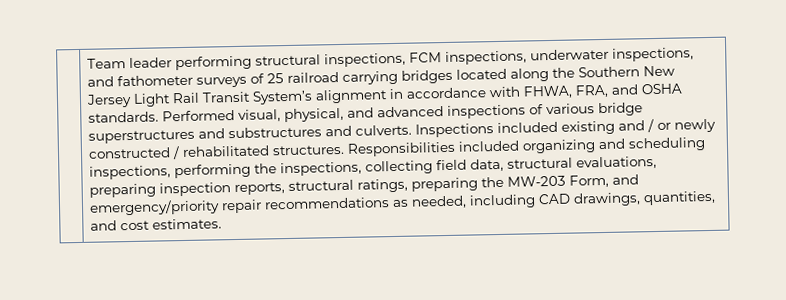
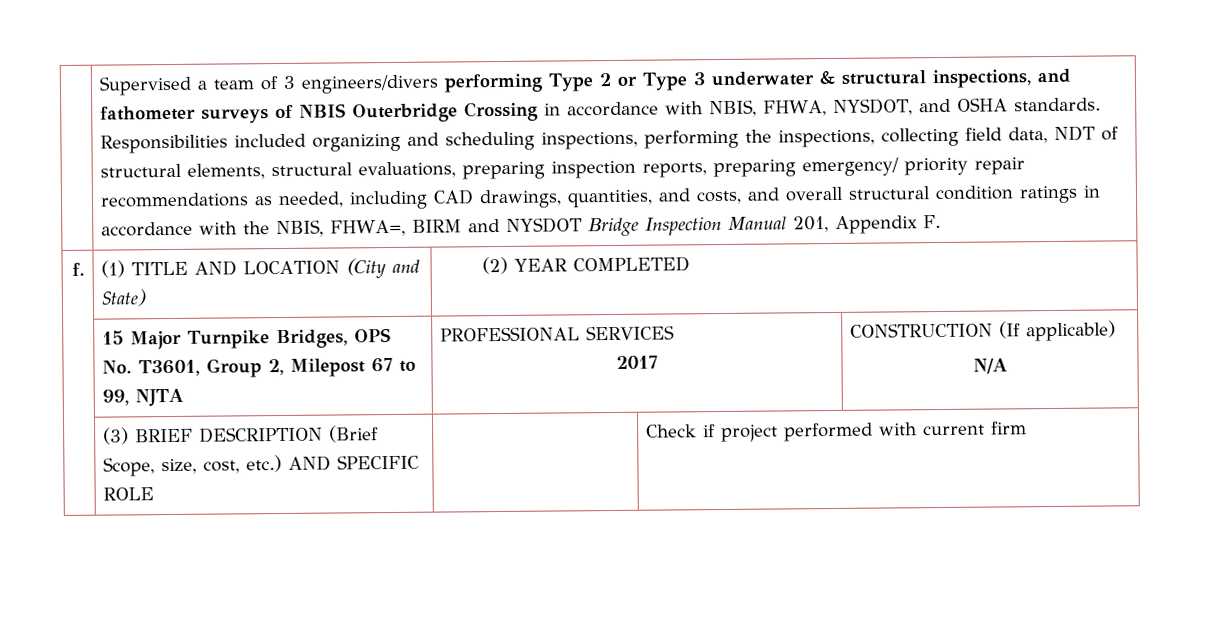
- Team leader performing structural inspections, FCM inspections, underwater inspections, and fathometer surveys of 25 railroad carrying bridges located along the Southern New Jersey Light Rail Transit System’s alignment in accordance with FHWA, FRA, and OSHA standards. Performed visual, physical, and advanced inspections of various bridge superstructures and substructures and culverts. Inspections included existing and / or newly constructed / rehabilitated structures.
+ Supervised a team of 3 engineers/divers performing Type 2 or Type 3 underwater & structural inspections, and fathometer surveys of NBIS Outerbridge Crossing in accordance with NBIS, FHWA, NYSDOT, and OSHA standards.
- Responsibilities included organizing and scheduling inspections, performing the inspections, collecting field data, structural evaluations, preparing inspection reports, structural ratings, preparing the MW-203 Form, and emergency/priority repair recommendations as needed, including CAD drawings, quantities, and cost estimates.
+ Responsibilities included organizing and scheduling inspections, performing the inspections, collecting field data, NDT of structural elements, structural evaluations, preparing inspection reports, preparing emergency/ priority repair recommendations as needed, including CAD drawings, quantities, and costs, and overall structural condition ratings in accordance with the NBIS, FHWA=, BIRM and NYSDOT Bridge Inspection Manual 201, Appendix F.
+ f. | (1) TITLE AND LOCATION (City and State) | (2) YEAR COMPLETED
+ | 15 Major Turnpike Bridges, OPS No. T3601, Group 2, Milepost 67 to 99, NJTA | PROFESSIONAL SERVICES
+ 2017 | CONSTRUCTION (If applicable)
+ N/A
+ | (3) BRIEF DESCRIPTION (Brief Scope, size, cost, etc.) AND SPECIFIC ROLE | | Check if project performed with current firm

